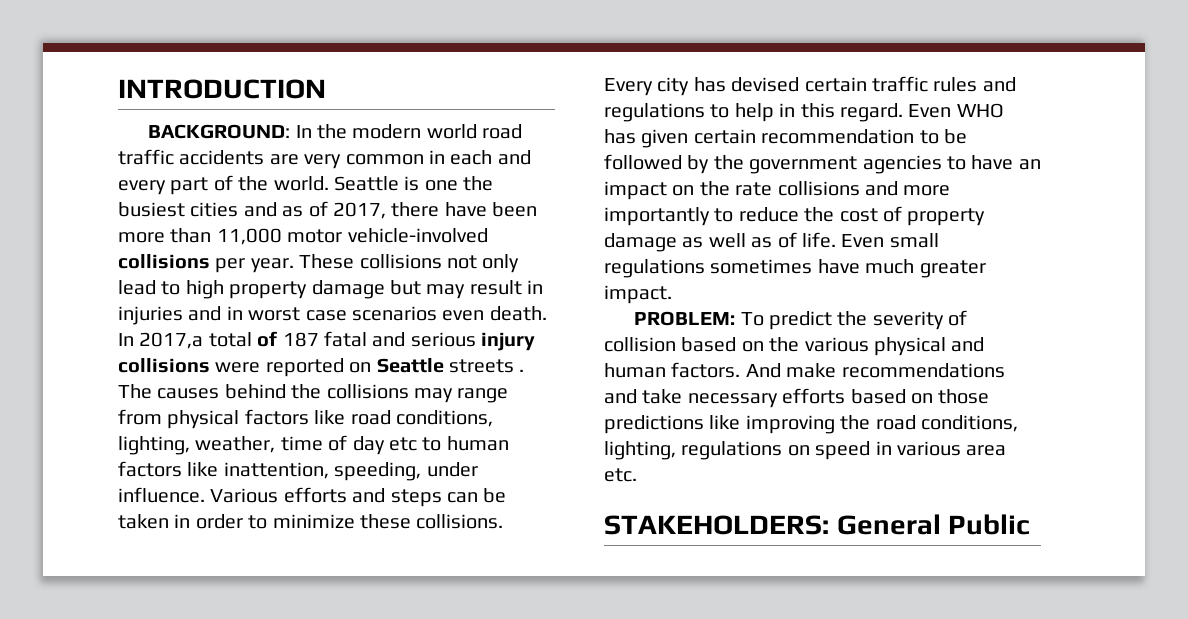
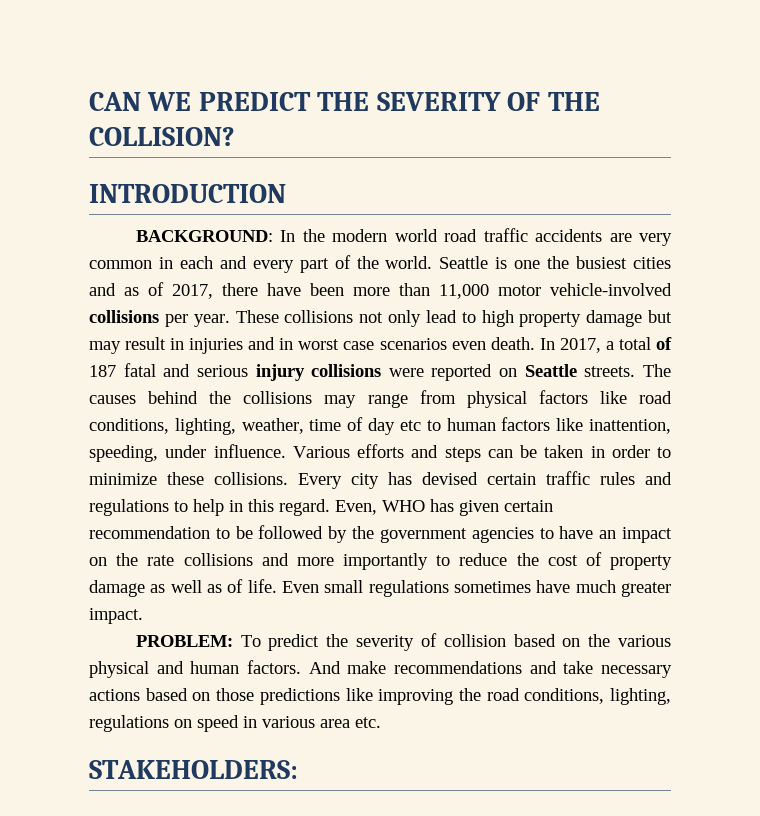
+ CAN WE PREDICT THE SEVERITY OF THE COLLISION?
- In 2017,a total of 187 fatal and serious injury collisions were reported on Seattle streets .
+ In 2017, a total of 187 fatal and serious injury collisions were reported on Seattle streets.
- Even WHO has given certain recommendation to be followed by the government agencies to have an impact on the rate collisions and more importantly to reduce the cost of property damage as well as of life.
+ Even, WHO has given certain recommendation to be followed by the government agencies to have an impact on the rate collisions and more importantly to reduce the cost of property damage as well as of life.
- And make recommendations and take necessary efforts based on those predictions like improving the road conditions, lighting, regulations on speed in various area etc.
+ And make recommendations and take necessary actions based on those predictions like improving the road conditions, lighting, regulations on speed in various area etc.
- STAKEHOLDERS: General Public
+ STAKEHOLDERS:

